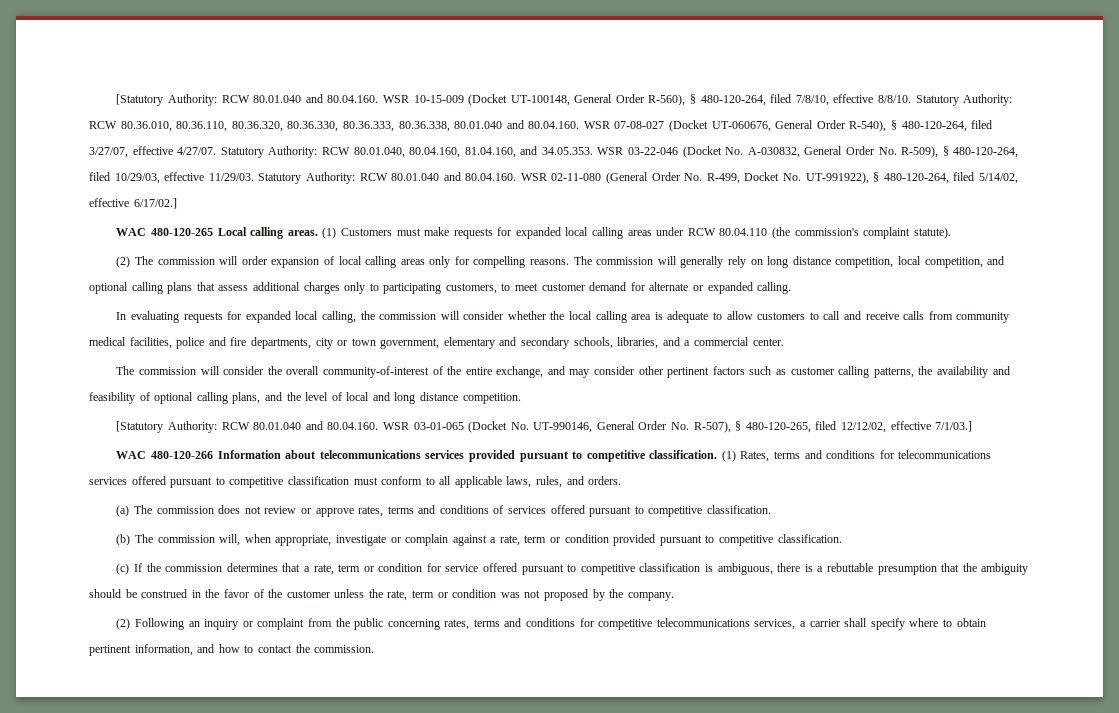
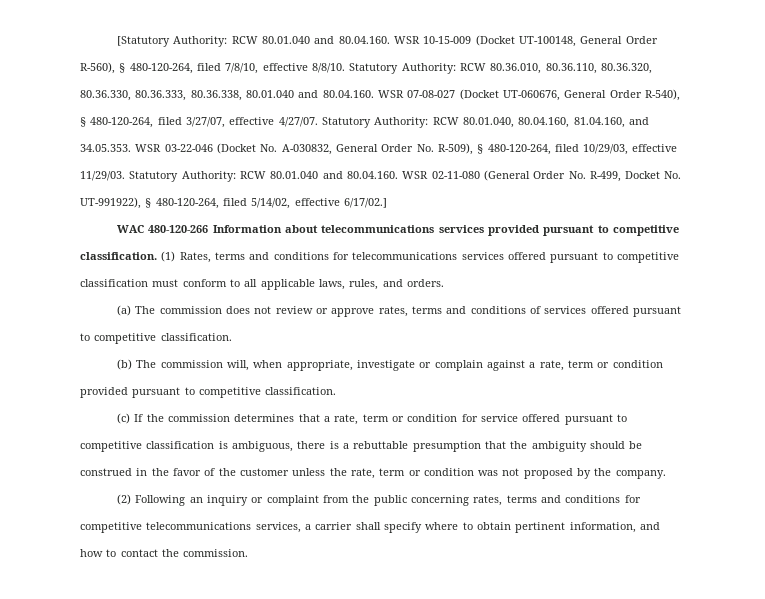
- WAC 480-120-265 Local calling areas. (1) Customers must make requests for expanded local calling areas under RCW 80.04.110 (the commission's complaint statute).
- (2) The commission will order expansion of local calling areas only for compelling reasons. The commission will generally rely on long distance competition, local competition, and optional calling plans that assess additional charges only to participating customers, to meet customer demand for alternate or expanded calling.
- In evaluating requests for expanded local calling, the commission will consider whether the local calling area is adequate to allow customers to call and receive calls from community medical facilities, police and fire departments, city or town government, elementary and secondary schools, libraries, and a commercial center.
- The commission will consider the overall community-of-interest of the entire exchange, and may consider other pertinent factors such as customer calling patterns, the availability and feasibility of optional calling plans, and the level of local and long distance competition.
- [Statutory Authority: RCW 80.01.040 and 80.04.160. WSR 03-01-065 (Docket No. UT-990146, General Order No. R-507), § 480-120-265, filed 12/12/02, effective 7/1/03.]

